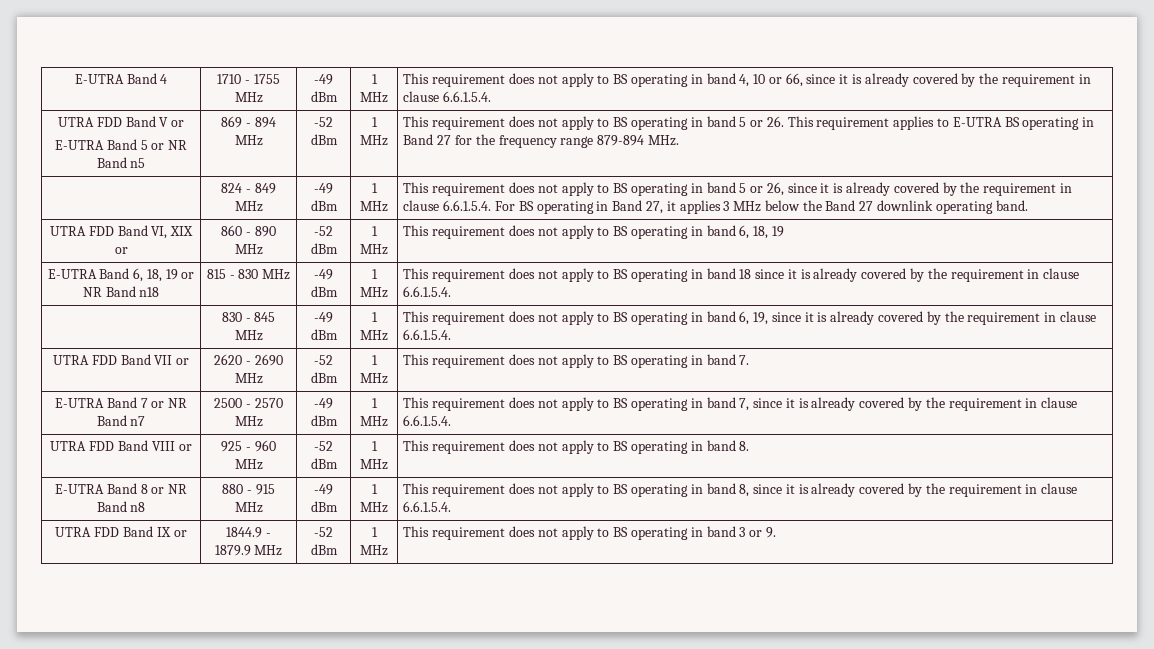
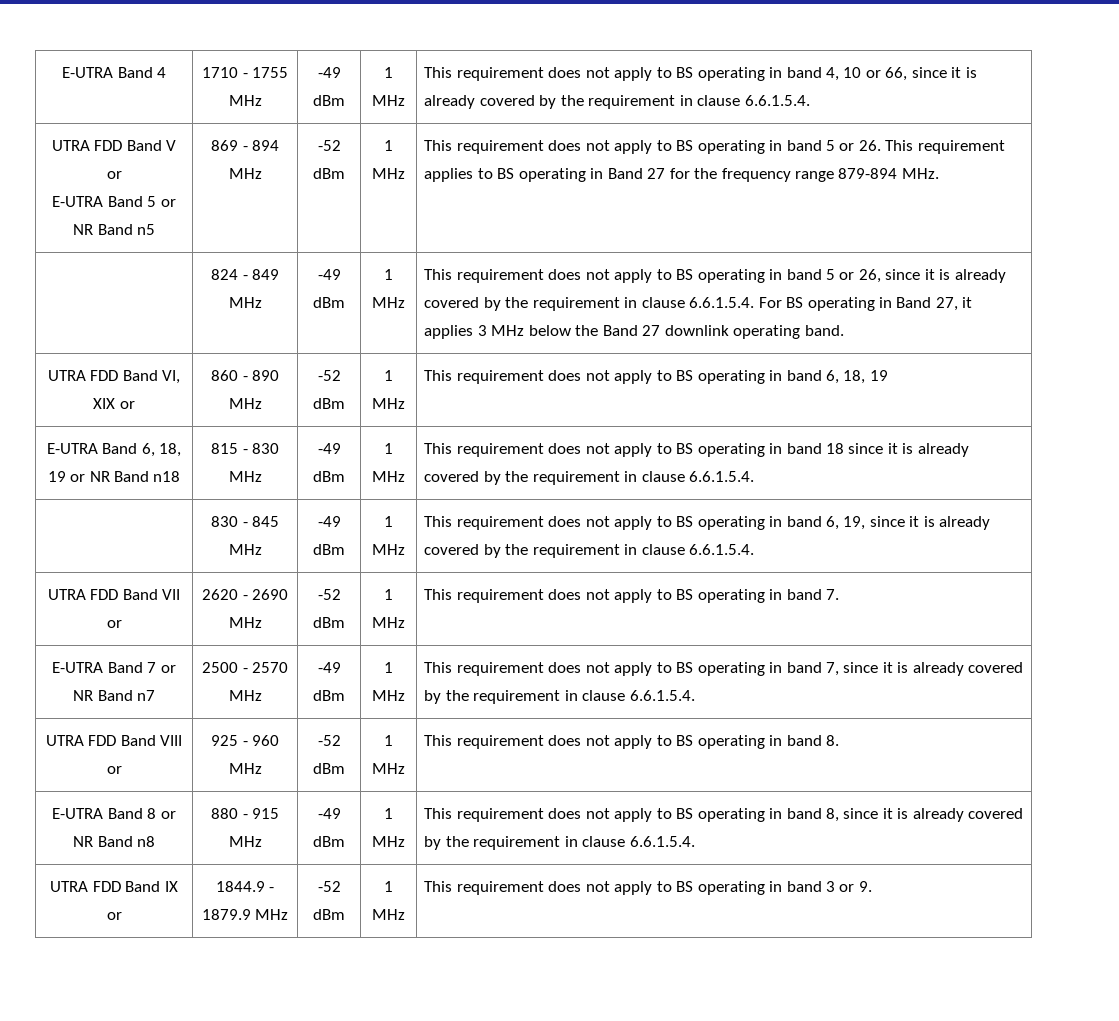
- This requirement does not apply to BS operating in band 5 or 26. This requirement applies to E-UTRA BS operating in Band 27 for the frequency range 879-894 MHz.
+ This requirement does not apply to BS operating in band 5 or 26. This requirement applies to BS operating in Band 27 for the frequency range 879-894 MHz.

